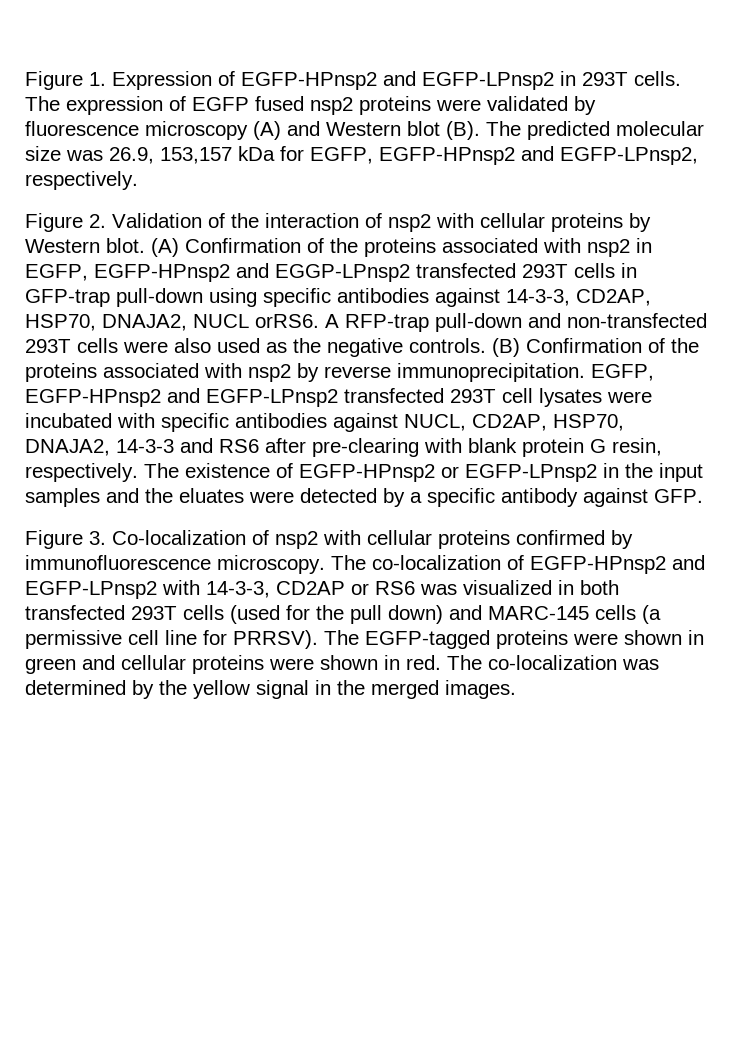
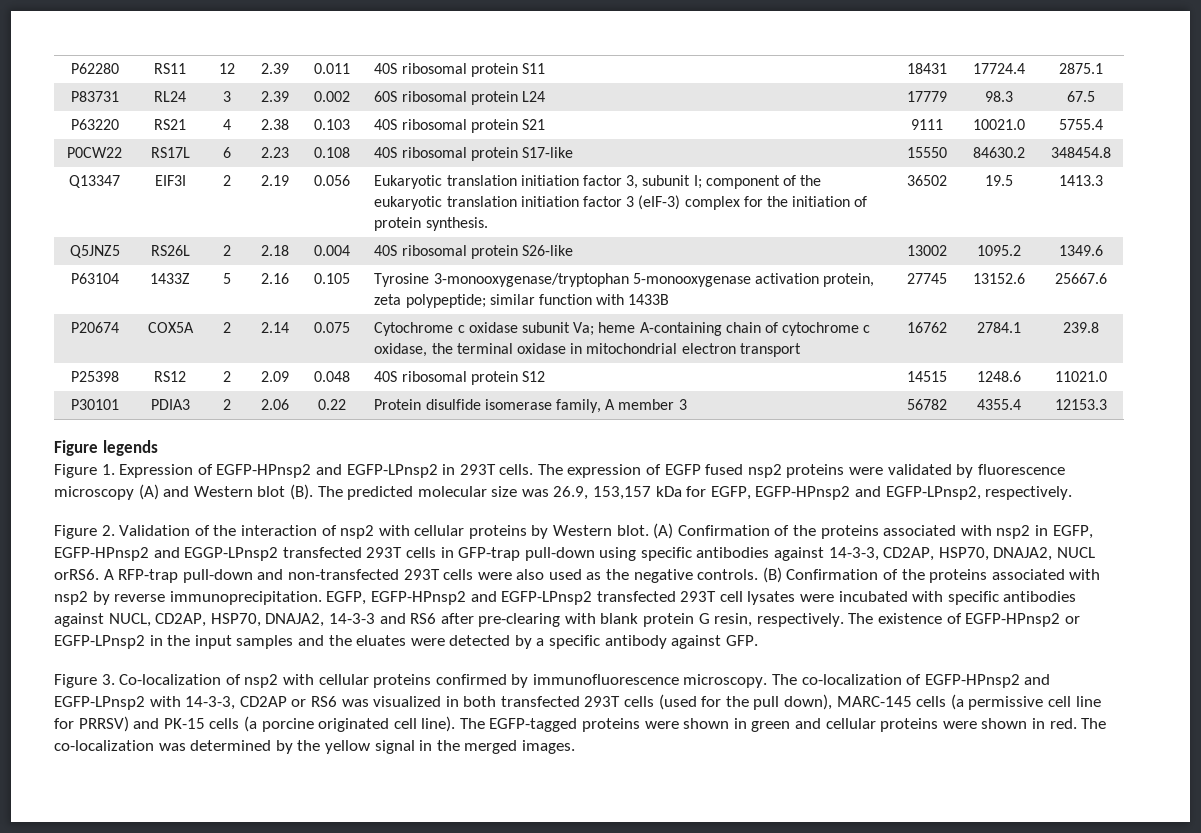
+ P62280 | RS11 | 12 | 2.39 | 0.011 | 40S ribosomal protein S11 | 18431 | 17724.4 | 2875.1
+ P83731 | RL24 | 3 | 2.39 | 0.002 | 60S ribosomal protein L24 | 17779 | 98.3 | 67.5
+ P63220 | RS21 | 4 | 2.38 | 0.103 | 40S ribosomal protein S21 | 9111 | 10021.0 | 5755.4
+ P0CW22 | RS17L | 6 | 2.23 | 0.108 | 40S ribosomal protein S17-like | 15550 | 84630.2 | 348454.8
+ Q13347 | EIF3I | 2 | 2.19 | 0.056 | Eukaryotic translation initiation factor 3, subunit I; component of the eukaryotic translation initiation factor 3 (eIF-3) complex for the initiation of protein synthesis. | 36502 | 19.5 | 1413.3
+ Q5JNZ5 | RS26L | 2 | 2.18 | 0.004 | 40S ribosomal protein S26-like | 13002 | 1095.2 | 1349.6
+ P63104 | 1433Z | 5 | 2.16 | 0.105 | Tyrosine 3-monooxygenase/tryptophan 5-monooxygenase activation protein, zeta polypeptide; similar function with 1433B | 27745 | 13152.6 | 25667.6
+ P20674 | COX5A | 2 | 2.14 | 0.075 | Cytochrome c oxidase subunit Va; heme A-containing chain of cytochrome c oxidase, the terminal oxidase in mitochondrial electron transport | 16762 | 2784.1 | 239.8
+ P25398 | RS12 | 2 | 2.09 | 0.048 | 40S ribosomal protein S12 | 14515 | 1248.6 | 11021.0
+ P30101 | PDIA3 | 2 | 2.06 | 0.22 | Protein disulfide isomerase family, A member 3 | 56782 | 4355.4 | 12153.3
+ Figure legends
- The co-localization of EGFP-HPnsp2 and EGFP-LPnsp2 with 14-3-3, CD2AP or RS6 was visualized in both transfected 293T cells (used for the pull down) and MARC-145 cells (a permissive cell line for PRRSV).
+ The co-localization of EGFP-HPnsp2 and EGFP-LPnsp2 with 14-3-3, CD2AP or RS6 was visualized in both transfected 293T cells (used for the pull down), MARC-145 cells (a permissive cell line for PRRSV) and PK-15 cells (a porcine originated cell line).

